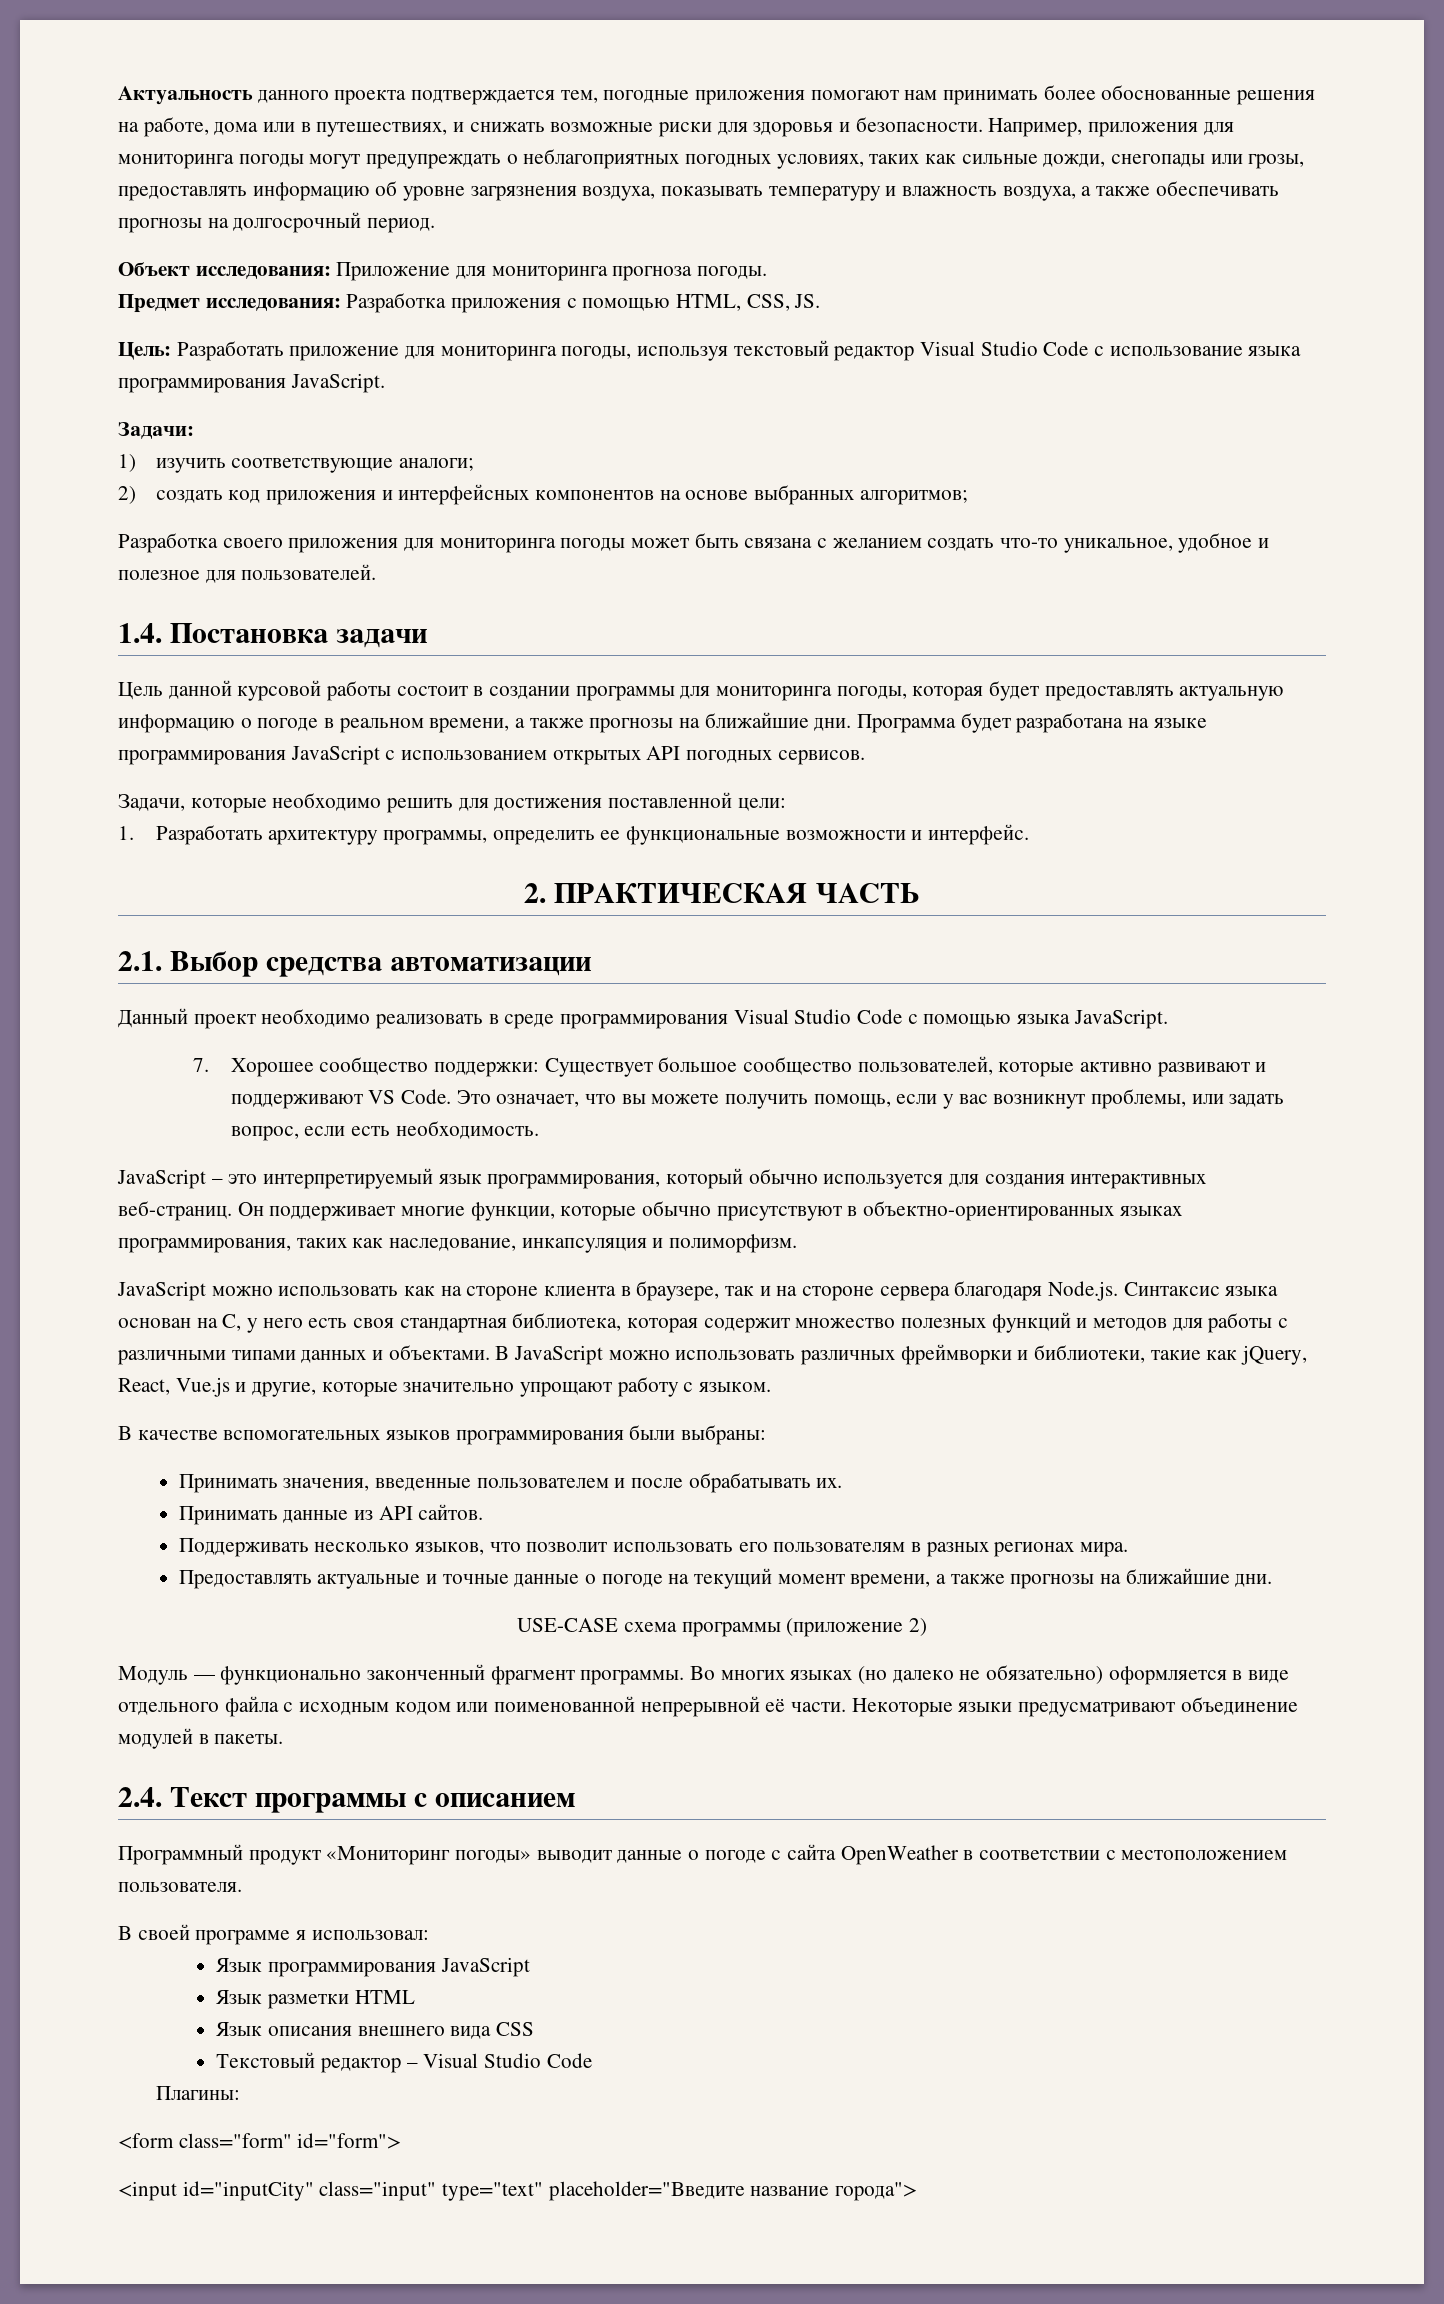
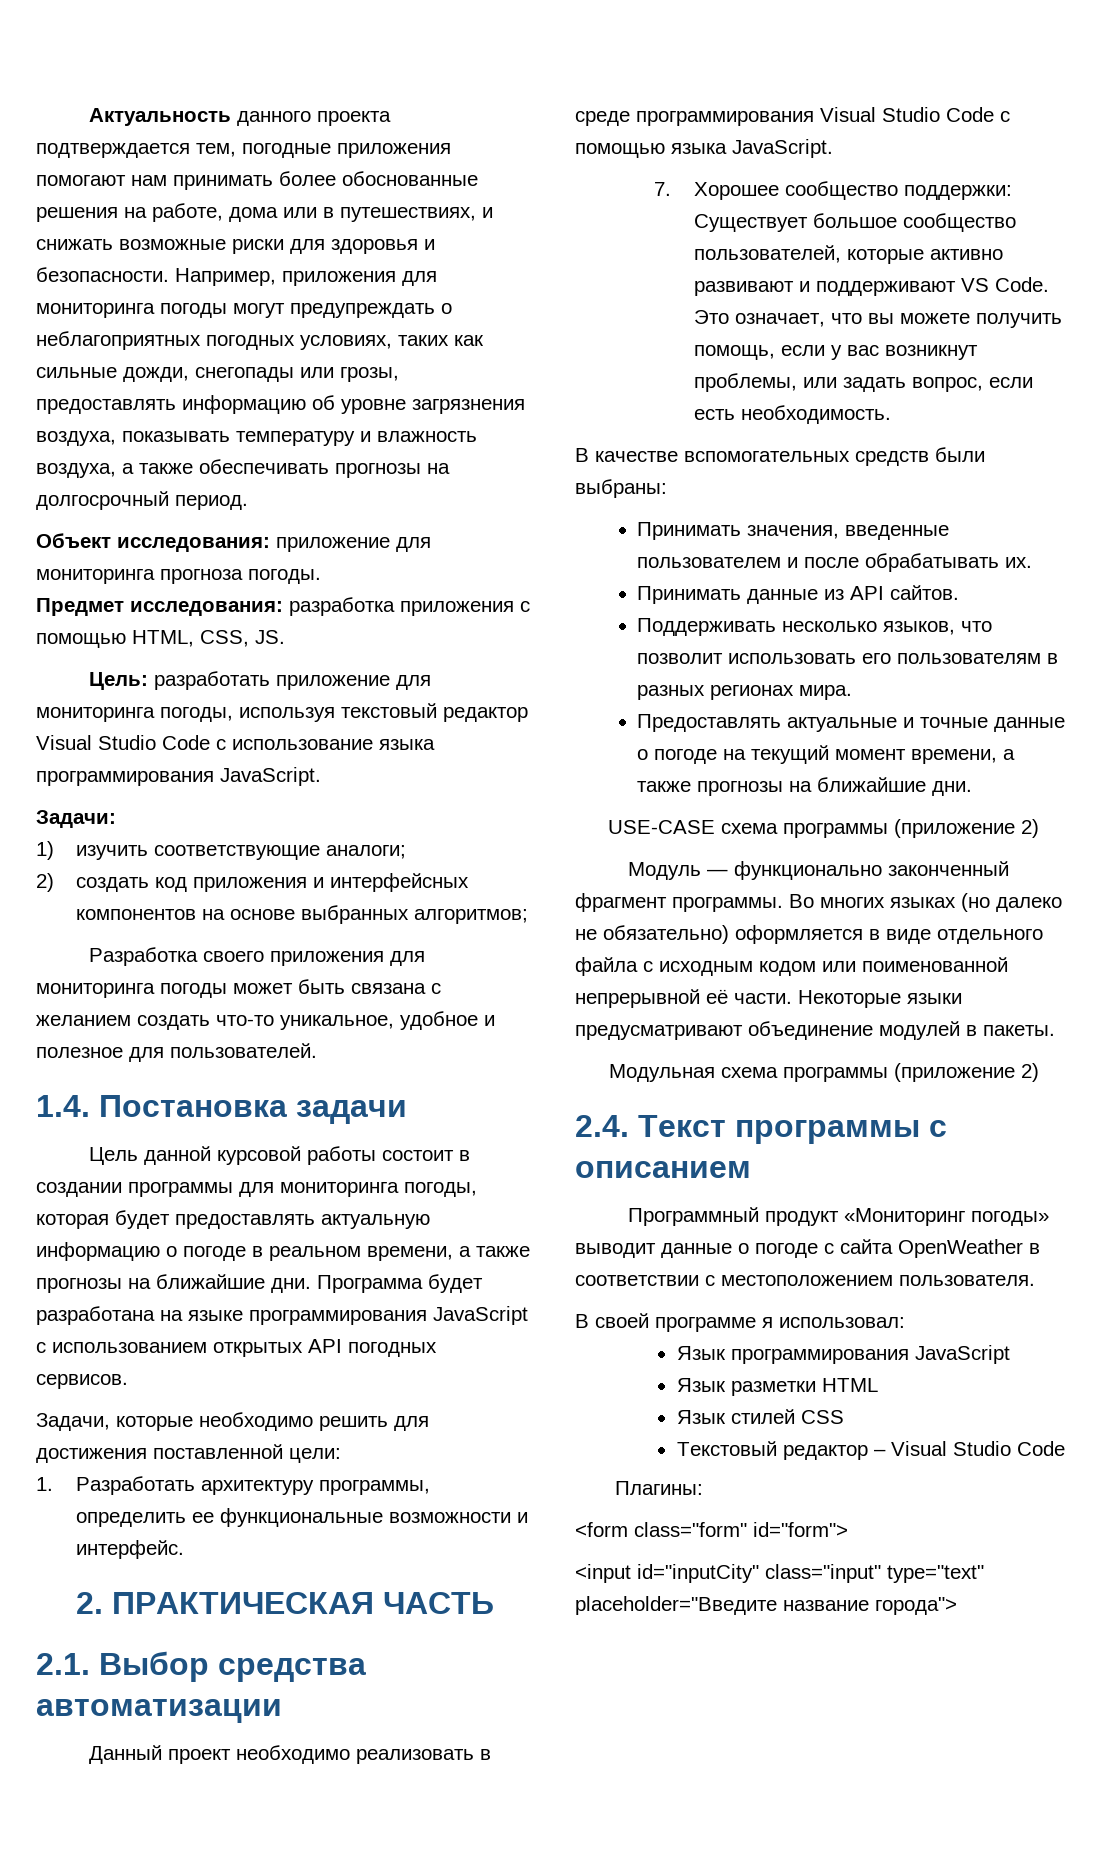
- Объект исследования: Приложение для мониторинга прогноза погоды.
+ Объект исследования: приложение для мониторинга прогноза погоды.
- Предмет исследования: Разработка приложения с помощью HTML, CSS, JS.
+ Предмет исследования: разработка приложения с помощью HTML, CSS, JS.
- Цель: Разработать приложение для мониторинга погоды, используя текстовый редактор Visual Studio Code с использование языка программирования JavaScript.
+ Цель: разработать приложение для мониторинга погоды, используя текстовый редактор Visual Studio Code с использование языка программирования JavaScript.
- JavaScript – это интерпретируемый язык программирования, который обычно используется для создания интерактивных веб-страниц. Он поддерживает многие функции, которые обычно присутствуют в объектно-ориентированных языках программирования, таких как наследование, инкапсуляция и полиморфизм.
- JavaScript можно использовать как на стороне клиента в браузере, так и на стороне сервера благодаря Node.js. Синтаксис языка основан на C, у него есть своя стандартная библиотека, которая содержит множество полезных функций и методов для работы с различными типами данных и объектами. В JavaScript можно использовать различных фреймворки и библиотеки, такие как jQuery, React, Vue.js и другие, которые значительно упрощают работу с языком.
- В качестве вспомогательных языков программирования были выбраны:
+ В качестве вспомогательных средств были выбраны:
+ Модульная схема программы (приложение 2)
- Язык описания внешнего вида CSS
+ Язык стилей CSS

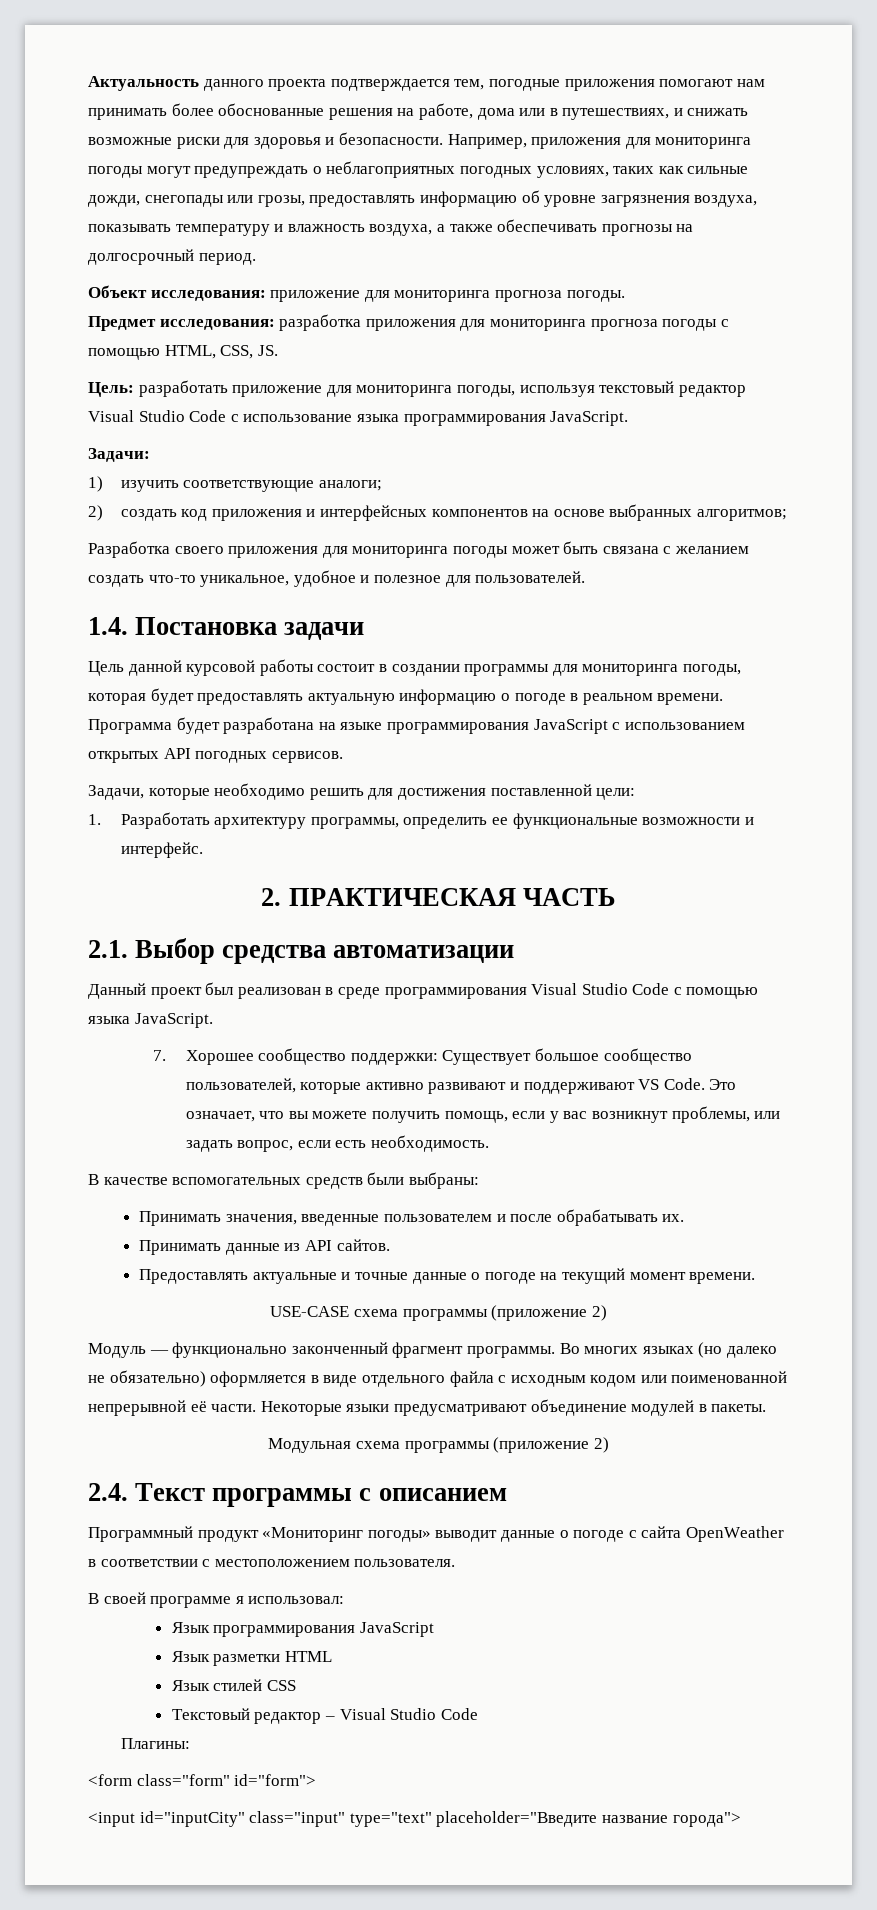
- Предмет исследования: разработка приложения с помощью HTML, CSS, JS.
+ Предмет исследования: разработка приложения для мониторинга прогноза погоды с помощью HTML, CSS, JS.
- Цель данной курсовой работы состоит в создании программы для мониторинга погоды, которая будет предоставлять актуальную информацию о погоде в реальном времени, а также прогнозы на ближайшие дни.
+ Цель данной курсовой работы состоит в создании программы для мониторинга погоды, которая будет предоставлять актуальную информацию о погоде в реальном времени.
- Данный проект необходимо реализовать в среде программирования Visual Studio Code с помощью языка JavaScript.
+ Данный проект был реализован в среде программирования Visual Studio Code с помощью языка JavaScript.
- Поддерживать несколько языков, что позволит использовать его пользователям в разных регионах мира.
- Предоставлять актуальные и точные данные о погоде на текущий момент времени, а также прогнозы на ближайшие дни.
+ Предоставлять актуальные и точные данные о погоде на текущий момент времени.

